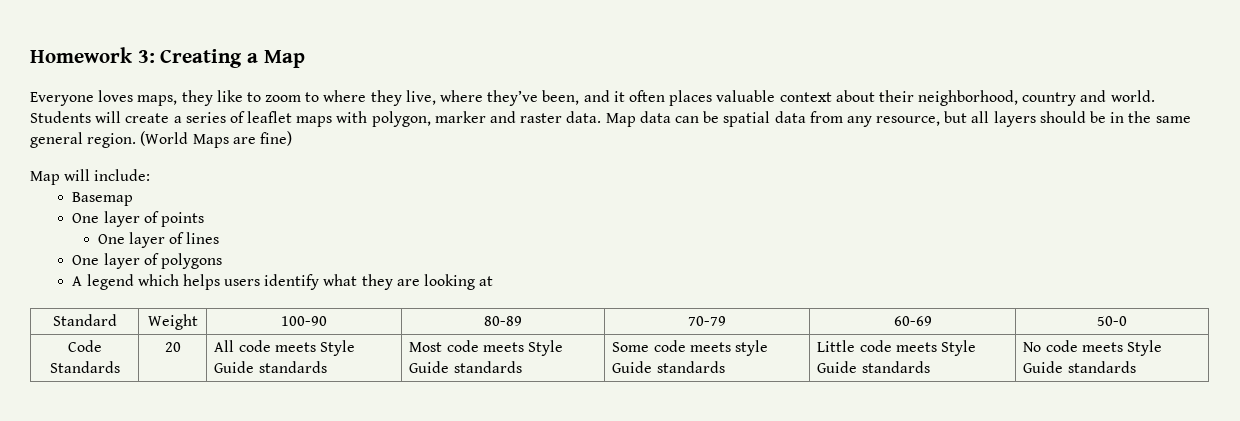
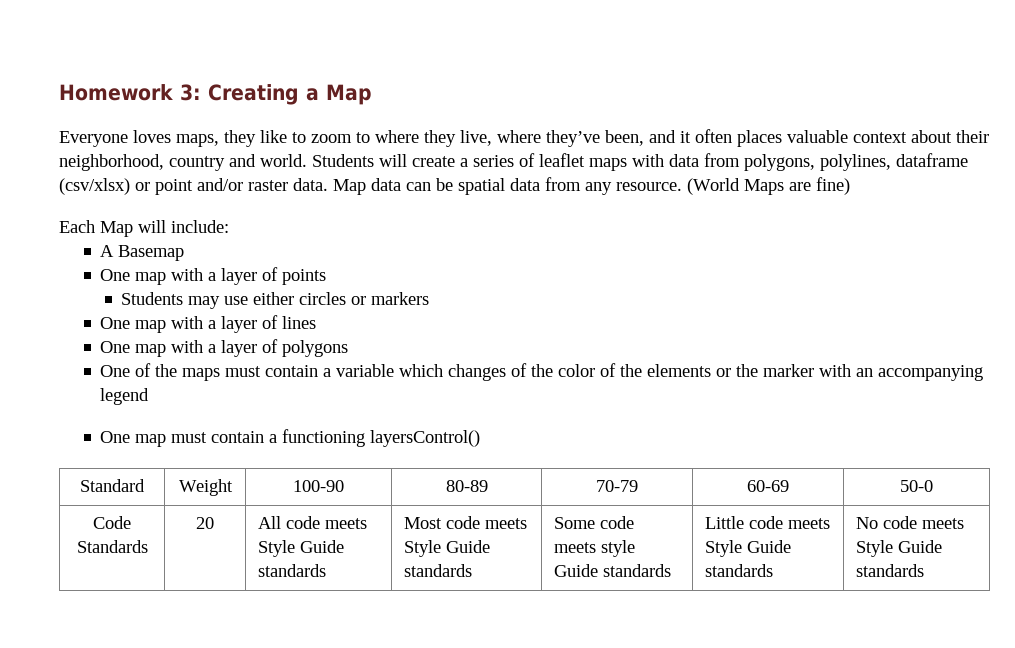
- Students will create a series of leaflet maps with polygon, marker and raster data.
+ Students will create a series of leaflet maps with data from polygons, polylines, dataframe (csv/xlsx) or point and/or raster data.
- Map data can be spatial data from any resource, but all layers should be in the same general region.
+ Map data can be spatial data from any resource.
- Map will include:
+ Each Map will include:
- Basemap
+ A Basemap
- One layer of points
+ One map with a layer of points
- One layer of lines
+ Students may use either circles or markers
+ One map with a layer of lines
- One layer of polygons
+ One map with a layer of polygons
- A legend which helps users identify what they are looking at
+ One of the maps must contain a variable which changes of the color of the elements or the marker with an accompanying legend
+ One map must contain a functioning layersControl()

